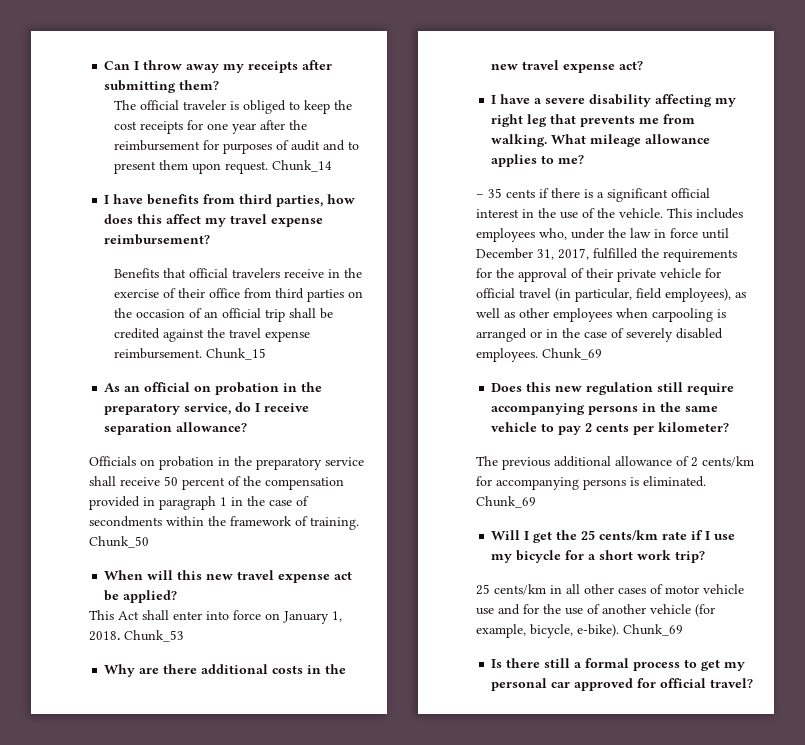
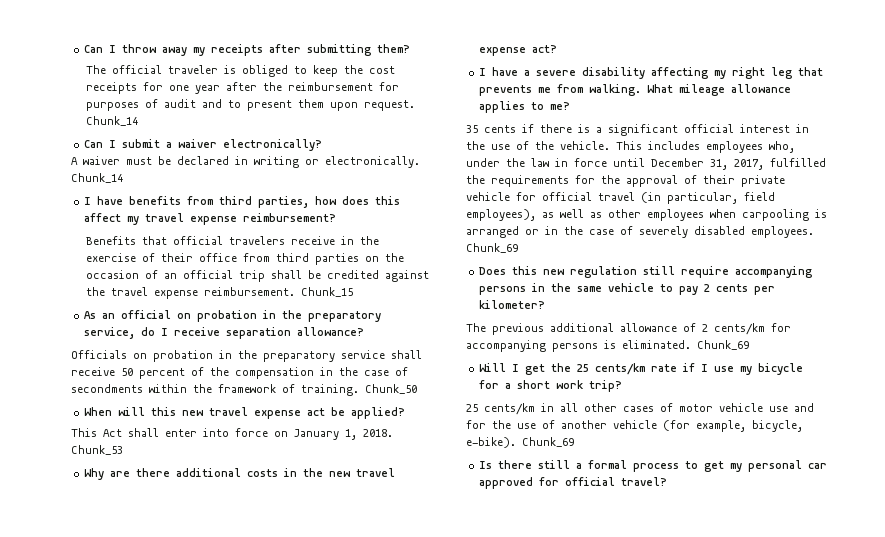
+ Can I submit a waiver electronically?
+ A waiver must be declared in writing or electronically. Chunk_14
- Officials on probation in the preparatory service shall receive 50 percent of the compensation provided in paragraph 1 in the case of secondments within the framework of training.
+ Officials on probation in the preparatory service shall receive 50 percent of the compensation in the case of secondments within the framework of training.
- – 35 cents if there is a significant official interest in the use of the vehicle.
+ 35 cents if there is a significant official interest in the use of the vehicle.

